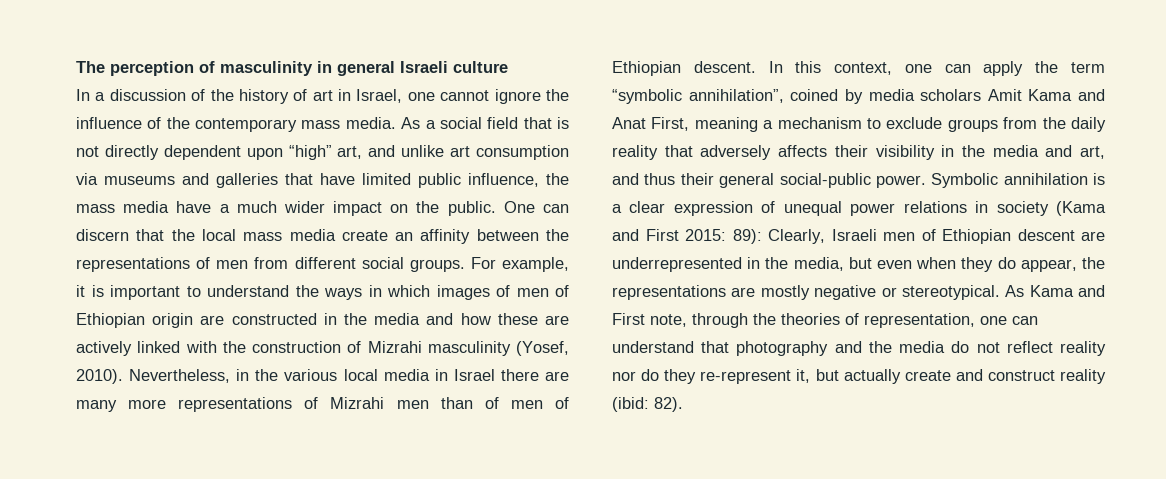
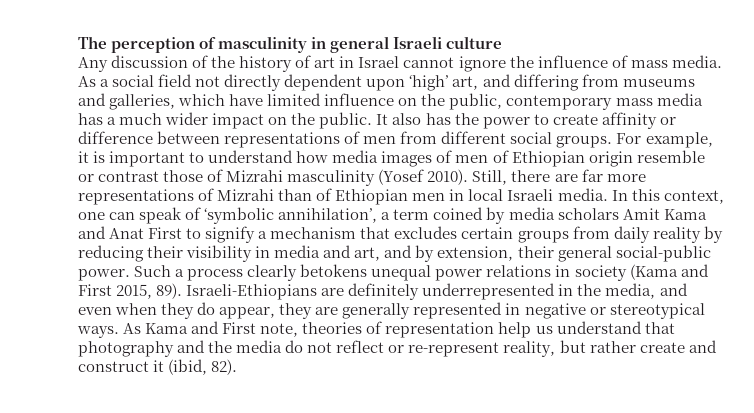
- In a discussion of the history of art in Israel, one cannot ignore the influence of the contemporary mass media.
+ Any discussion of the history of art in Israel cannot ignore the influence of mass media.
- As a social field that is not directly dependent upon “high” art, and unlike art consumption via museums and galleries that have limited public influence, the mass media have a much wider impact on the public.
+ As a social field not directly dependent upon ‘high’ art, and differing from museums and galleries, which have limited influence on the public, contemporary mass media has a much wider impact on the public.
- One can discern that the local mass media create an affinity between the representations of men from different social groups.
+ It also has the power to create affinity or difference between representations of men from different social groups.
- For example, it is important to understand the ways in which images of men of Ethiopian origin are constructed in the media and how these are actively linked with the construction of Mizrahi masculinity (Yosef, 2010). Nevertheless, in the various local media in Israel there are many more representations of Mizrahi men than of men of Ethiopian descent.
+ For example, it is important to understand how media images of men of Ethiopian origin resemble or contrast those of Mizrahi masculinity (Yosef 2010). Still, there are far more representations of Mizrahi than of Ethiopian men in local Israeli media.
- In this context, one can apply the term “symbolic annihilation”, coined by media scholars Amit Kama and Anat First, meaning a mechanism to exclude groups from the daily reality that adversely affects their visibility in the media and art, and thus their general social-public power.
+ In this context, one can speak of ‘symbolic annihilation’, a term coined by media scholars Amit Kama and Anat First to signify a mechanism that excludes certain groups from daily reality by reducing their visibility in media and art, and by extension, their general social-public power.
- Symbolic annihilation is a clear expression of unequal power relations in society (Kama and First 2015: 89): Clearly, Israeli men of Ethiopian descent are underrepresented in the media, but even when they do appear, the representations are mostly negative or stereotypical.
+ Such a process clearly betokens unequal power relations in society (Kama and First 2015, 89). Israeli-Ethiopians are definitely underrepresented in the media, and even when they do appear, they are generally represented in negative or stereotypical ways.
- As Kama and First note, through the theories of representation, one can understand that photography and the media do not reflect reality nor do they re-represent it, but actually create and construct reality (ibid: 82).
+ As Kama and First note, theories of representation help us understand that photography and the media do not reflect or re-represent reality, but rather create and construct it (ibid, 82).

